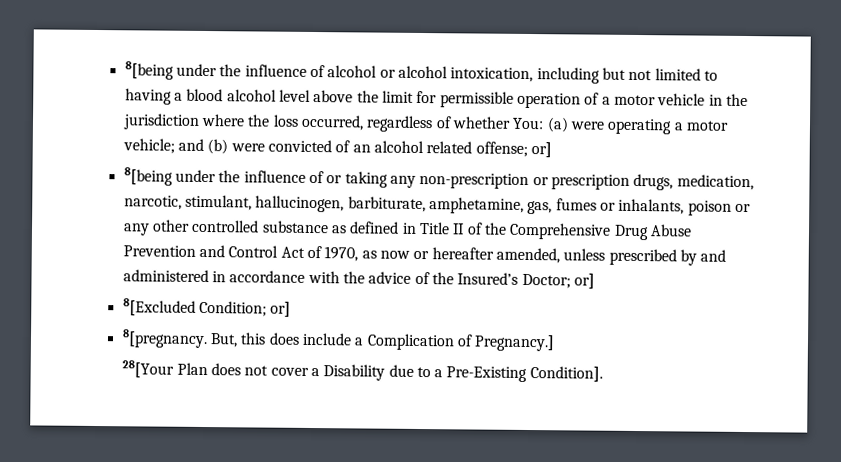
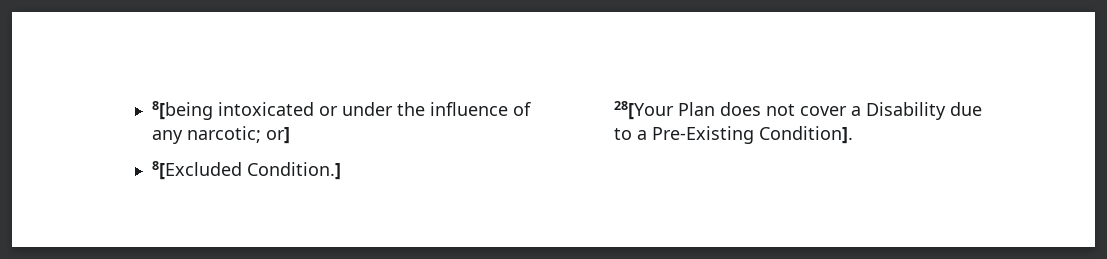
- 8[being under the influence of alcohol or alcohol intoxication, including but not limited to having a blood alcohol level above the limit for permissible operation of a motor vehicle in the jurisdiction where the loss occurred, regardless of whether You: (a) were operating a motor vehicle; and (b) were convicted of an alcohol related offense; or]
- 8[being under the influence of or taking any non-prescription or prescription drugs, medication, narcotic, stimulant, hallucinogen, barbiturate, amphetamine, gas, fumes or inhalants, poison or any other controlled substance as defined in Title II of the Comprehensive Drug Abuse Prevention and Control Act of 1970, as now or hereafter amended, unless prescribed by and administered in accordance with the advice of the Insured’s Doctor; or]
- 8[Excluded Condition; or]
- 8[pregnancy. But, this does include a Complication of Pregnancy.]
+ 8[being intoxicated or under the influence of any narcotic; or]
+ 8[Excluded Condition.]

